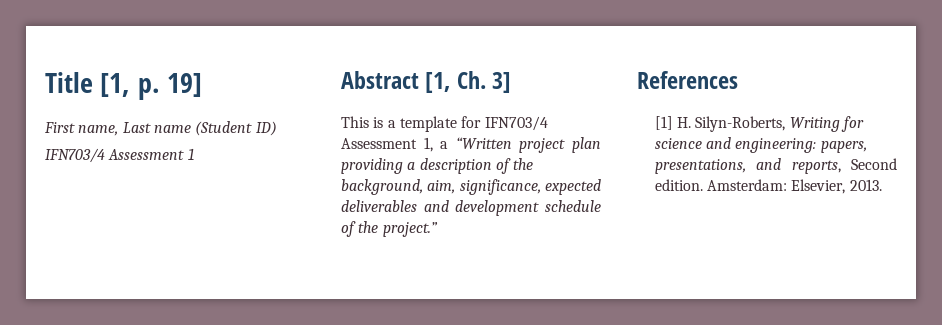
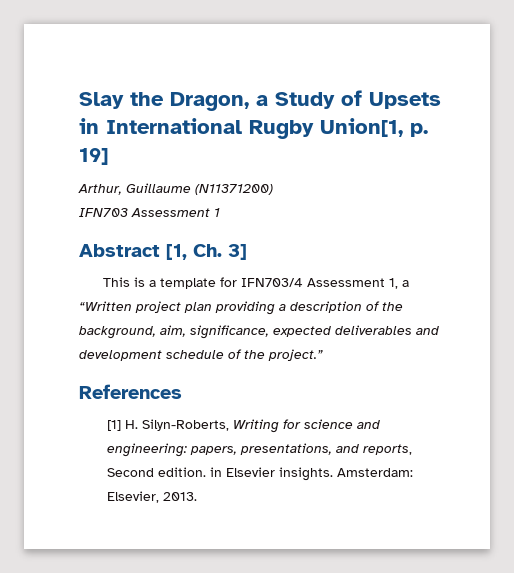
- Title [1, p. 19]
- First name, Last name (Student ID)
- IFN703/4 Assessment 1
+ Slay the Dragon, a Study of Upsets in International Rugby Union[1, p. 19]
+ Arthur, Guillaume (N11371200)
+ IFN703 Assessment 1
- [1] H. Silyn-Roberts, Writing for science and engineering: papers, presentations, and reports, Second edition.
+ [1] H. Silyn-Roberts, Writing for science and engineering: papers, presentations, and reports, Second edition. in Elsevier insights.

